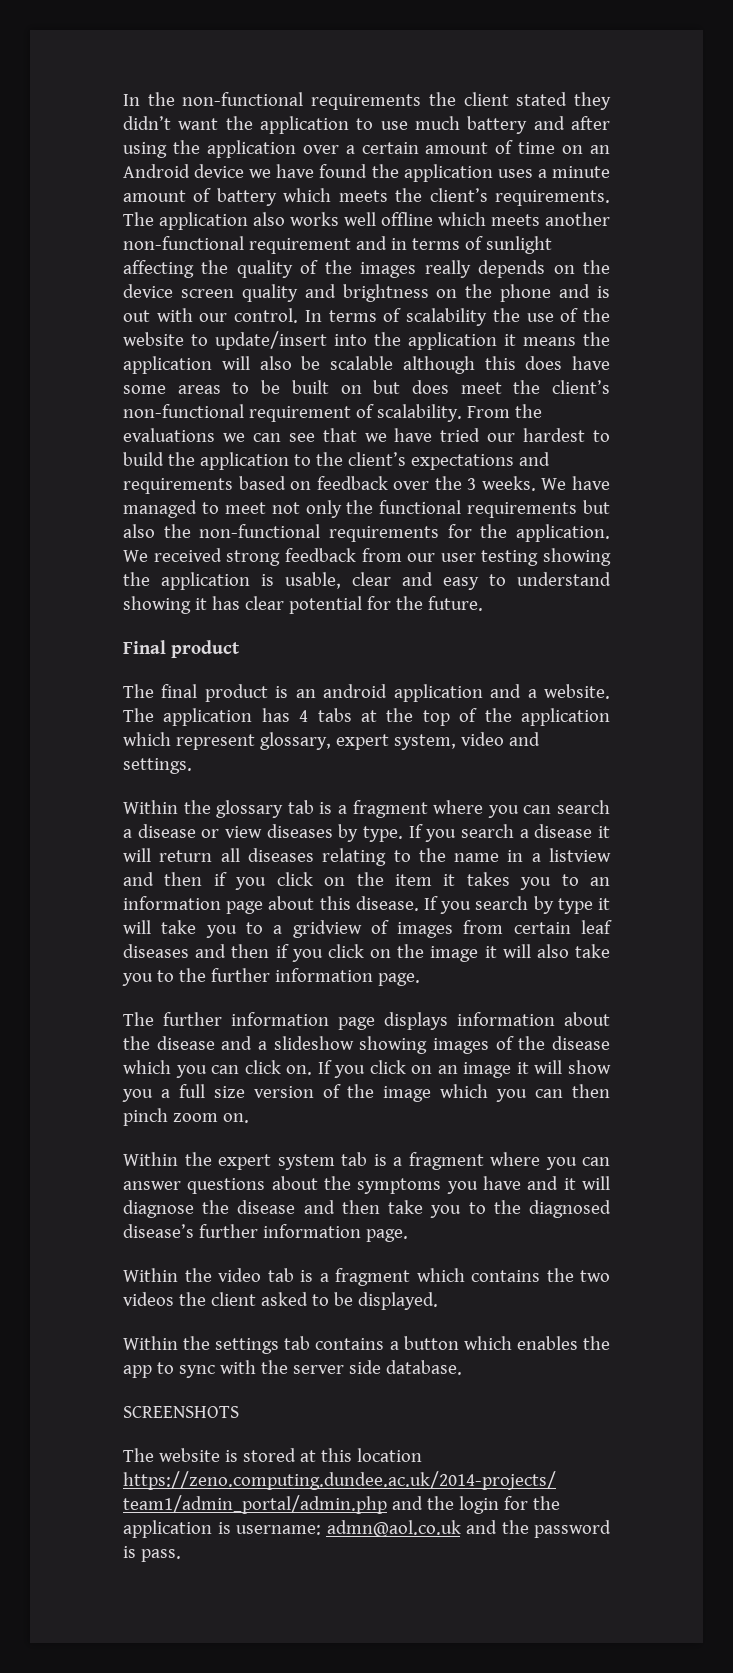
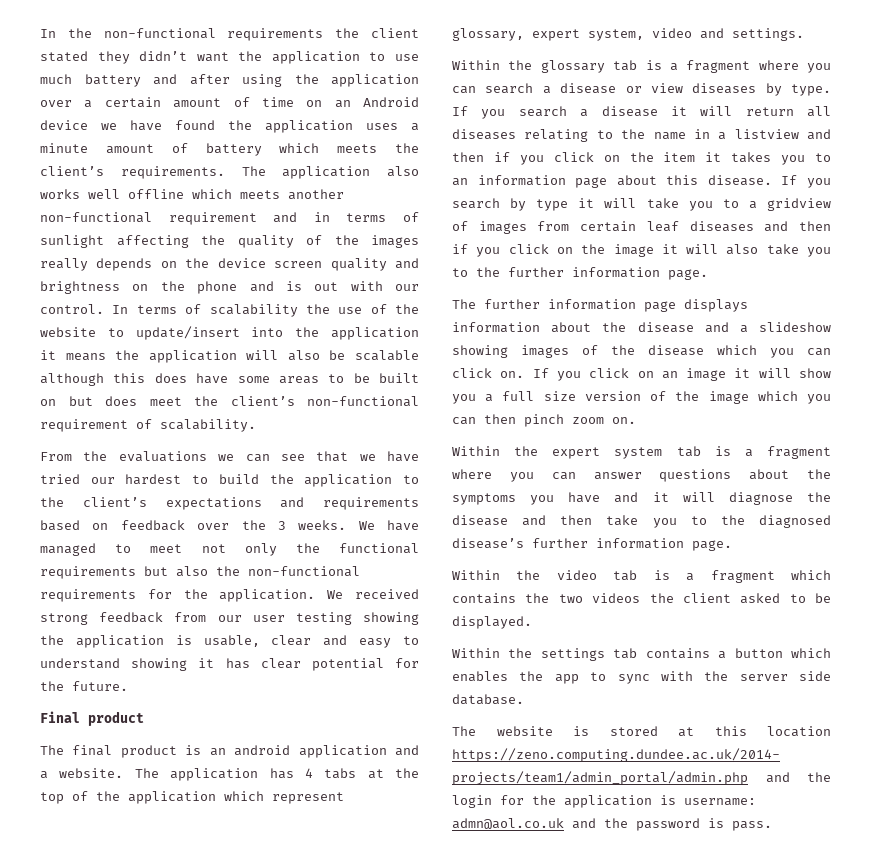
- In terms of scalability the use of the website to update/insert into the application it means the application will also be scalable although this does have some areas to be built on but does meet the client’s non-functional requirement of scalability. From the evaluations we can see that we have tried our hardest to build the application to the client’s expectations and requirements based on feedback over the 3 weeks.
+ In terms of scalability the use of the website to update/insert into the application it means the application will also be scalable although this does have some areas to be built on but does meet the client’s non-functional requirement of scalability.
+ From the evaluations we can see that we have tried our hardest to build the application to the client’s expectations and requirements based on feedback over the 3 weeks.
- SCREENSHOTS

